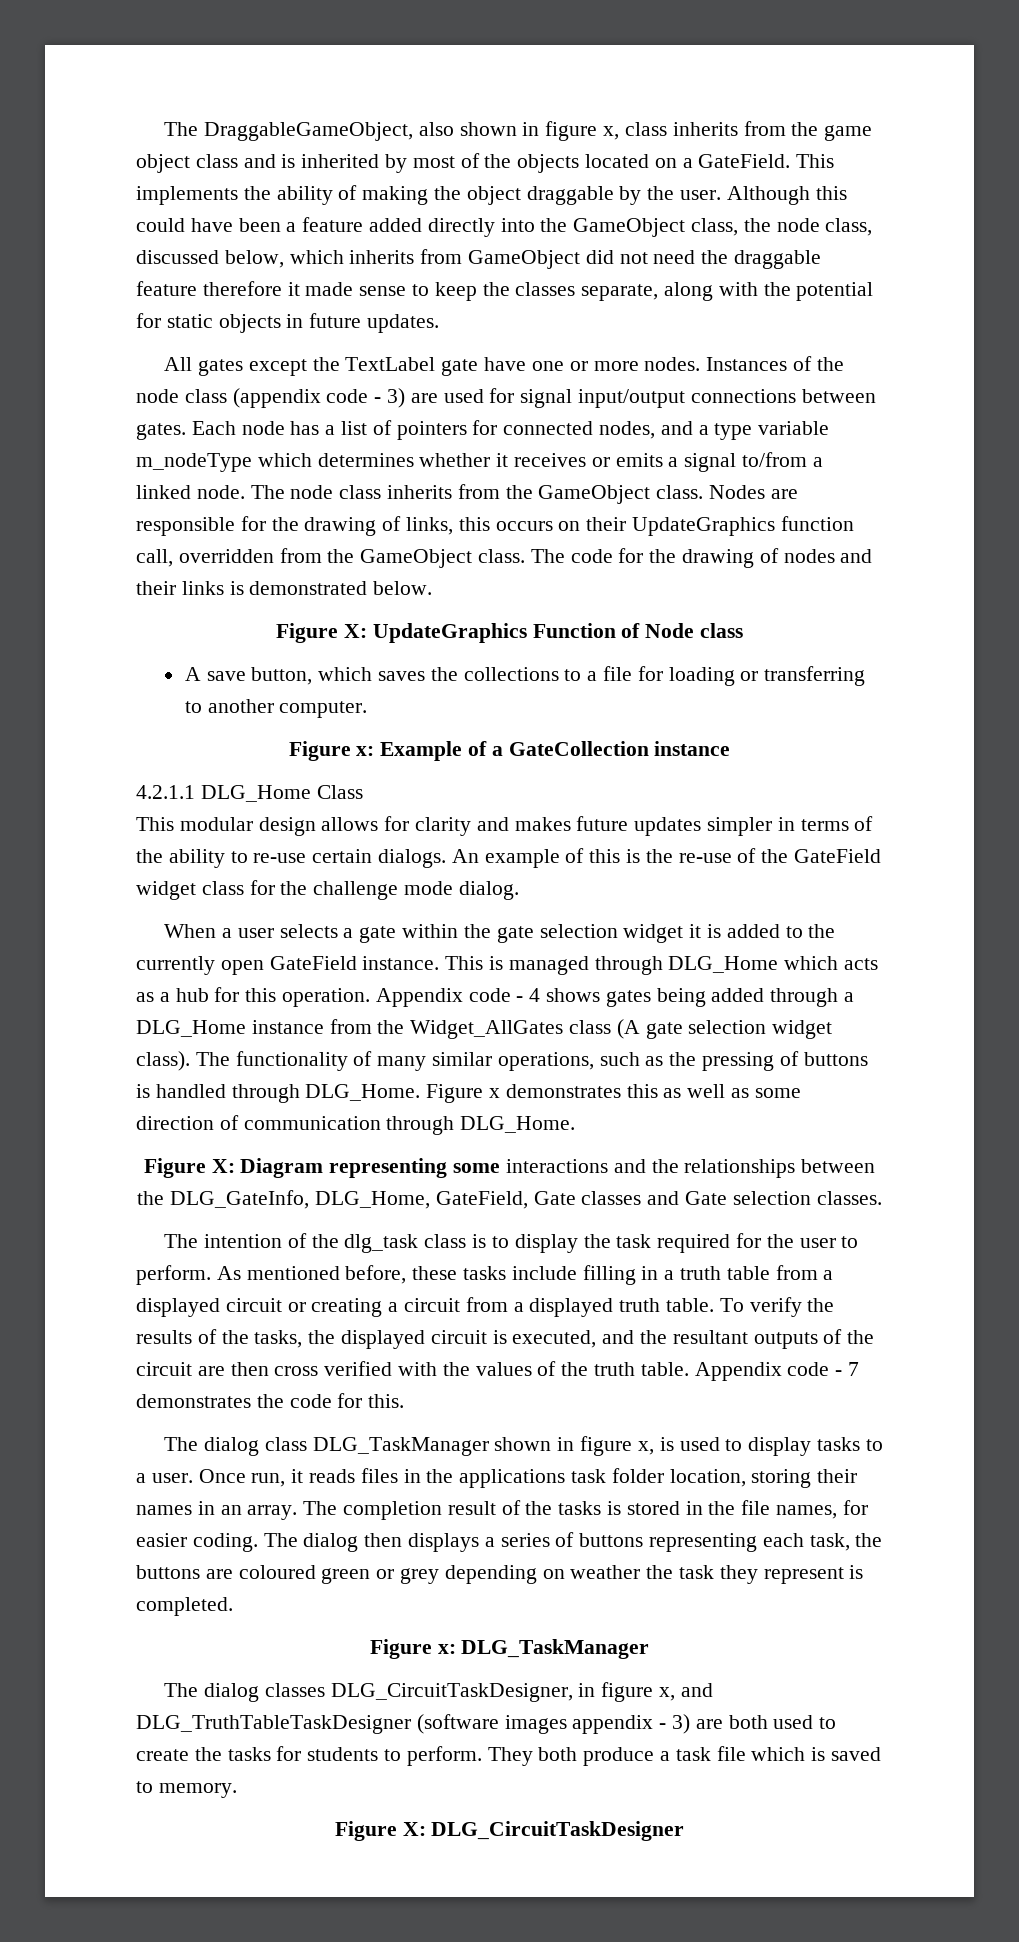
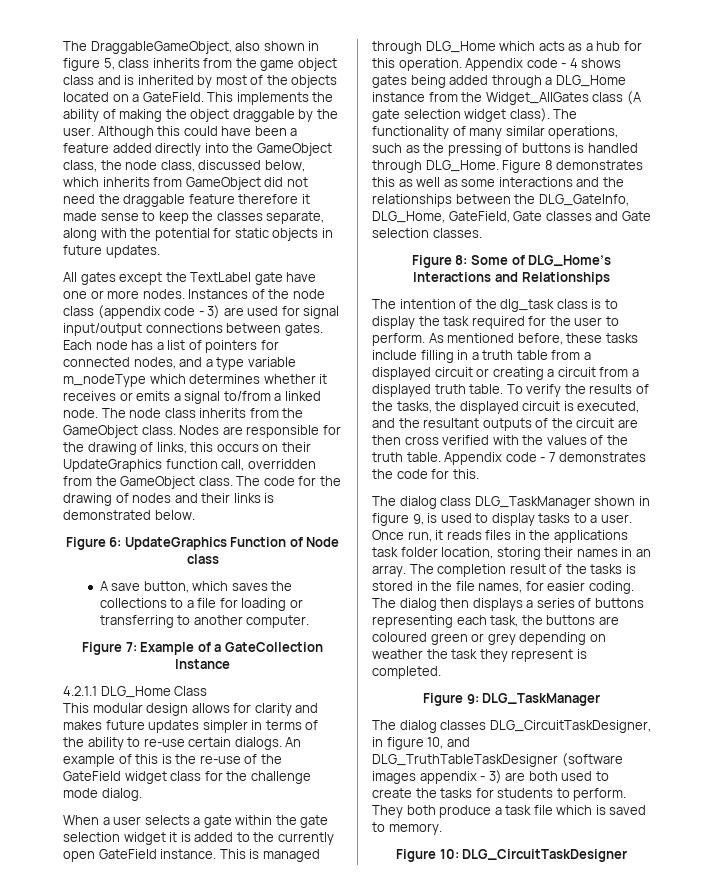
- The DraggableGameObject, also shown in figure x, class inherits from the game object class and is inherited by most of the objects located on a GateField.
+ The DraggableGameObject, also shown in figure 5, class inherits from the game object class and is inherited by most of the objects located on a GateField.
- Figure X: UpdateGraphics Function of Node class
+ Figure 6: UpdateGraphics Function of Node class
- Figure x: Example of a GateCollection instance
+ Figure 7: Example of a GateCollection Instance
- Figure x demonstrates this as well as some direction of communication through DLG_Home.
- Figure X: Diagram representing some interactions and the relationships between the DLG_GateInfo, DLG_Home, GateField, Gate classes and Gate selection classes.
+ Figure 8 demonstrates this as well as some interactions and the relationships between the DLG_GateInfo, DLG_Home, GateField, Gate classes and Gate selection classes.
+ Figure 8: Some of DLG_Home’s Interactions and Relationships
- The dialog class DLG_TaskManager shown in figure x, is used to display tasks to a user.
+ The dialog class DLG_TaskManager shown in figure 9, is used to display tasks to a user.
- Figure x: DLG_TaskManager
+ Figure 9: DLG_TaskManager
- The dialog classes DLG_CircuitTaskDesigner, in figure x, and DLG_TruthTableTaskDesigner (software images appendix - 3) are both used to create the tasks for students to perform.
+ The dialog classes DLG_CircuitTaskDesigner, in figure 10, and DLG_TruthTableTaskDesigner (software images appendix - 3) are both used to create the tasks for students to perform.
- Figure X: DLG_CircuitTaskDesigner
+ Figure 10: DLG_CircuitTaskDesigner

